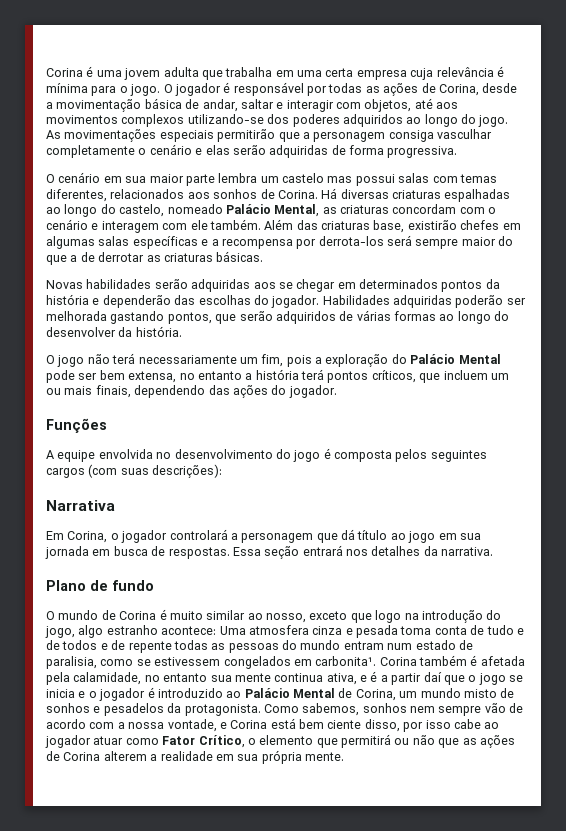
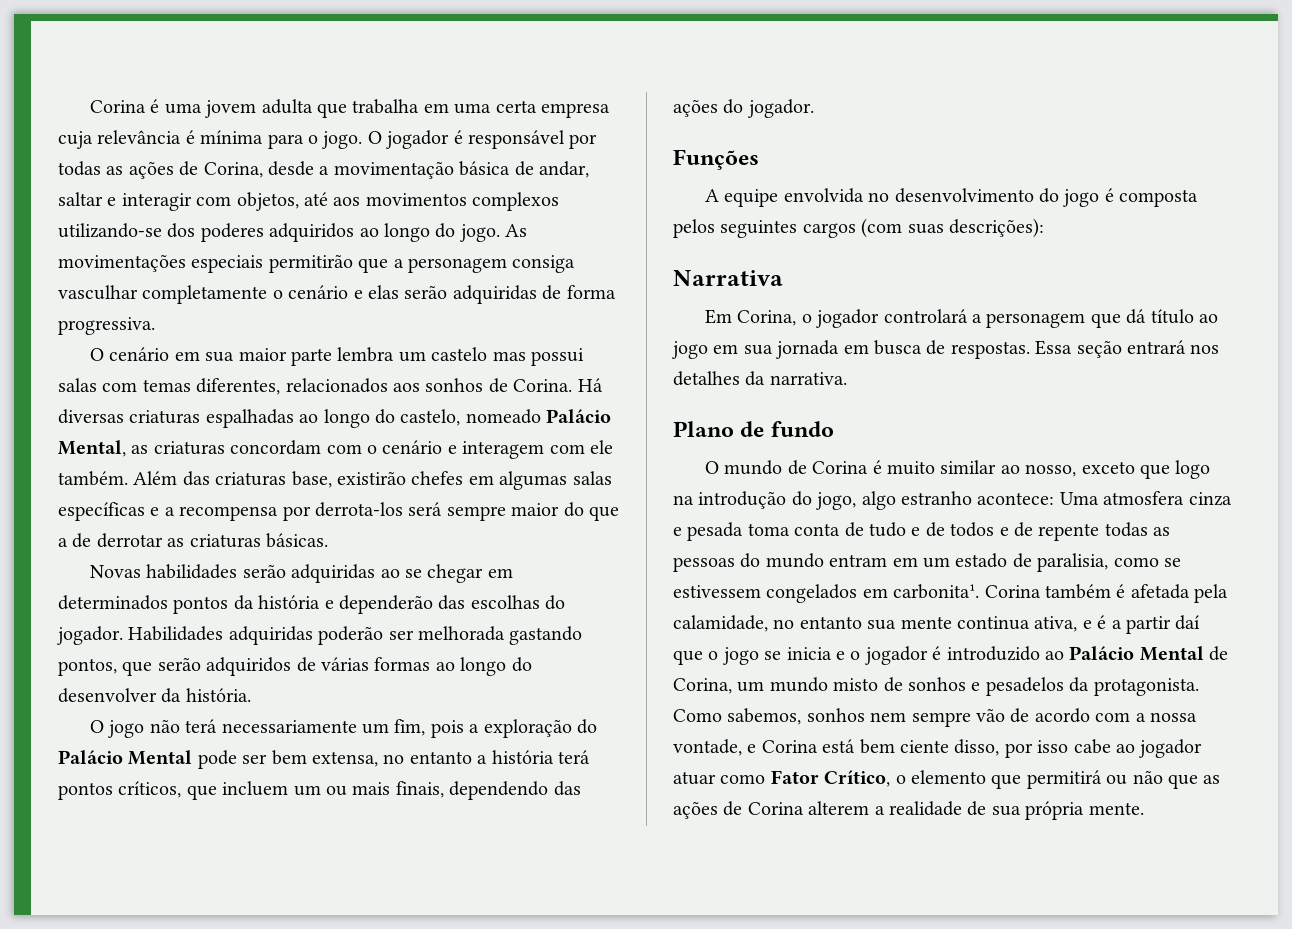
- Novas habilidades serão adquiridas aos se chegar em determinados pontos da história e dependerão das escolhas do jogador.
+ Novas habilidades serão adquiridas ao se chegar em determinados pontos da história e dependerão das escolhas do jogador.
- O mundo de Corina é muito similar ao nosso, exceto que logo na introdução do jogo, algo estranho acontece: Uma atmosfera cinza e pesada toma conta de tudo e de todos e de repente todas as pessoas do mundo entram num estado de paralisia, como se estivessem congelados em carbonita¹.
+ O mundo de Corina é muito similar ao nosso, exceto que logo na introdução do jogo, algo estranho acontece: Uma atmosfera cinza e pesada toma conta de tudo e de todos e de repente todas as pessoas do mundo entram em um estado de paralisia, como se estivessem congelados em carbonita¹.
- Como sabemos, sonhos nem sempre vão de acordo com a nossa vontade, e Corina está bem ciente disso, por isso cabe ao jogador atuar como Fator Crítico, o elemento que permitirá ou não que as ações de Corina alterem a realidade em sua própria mente.
+ Como sabemos, sonhos nem sempre vão de acordo com a nossa vontade, e Corina está bem ciente disso, por isso cabe ao jogador atuar como Fator Crítico, o elemento que permitirá ou não que as ações de Corina alterem a realidade de sua própria mente.

